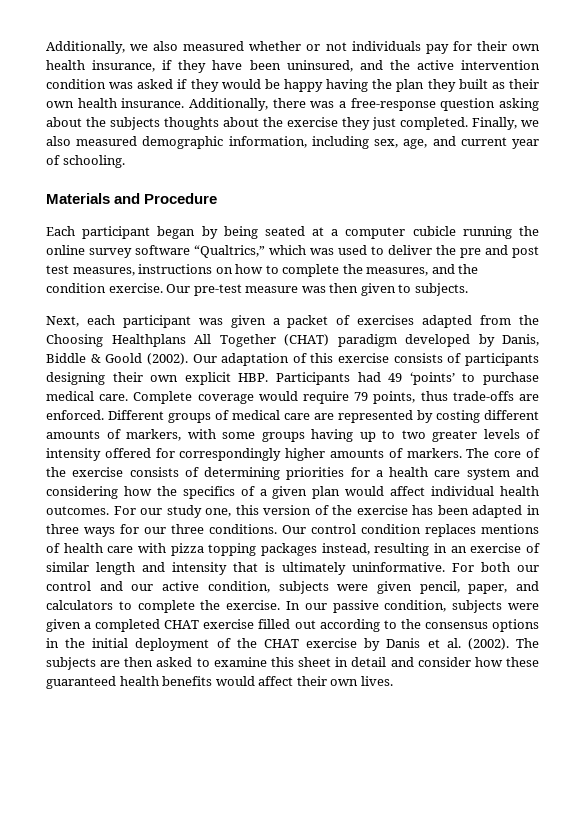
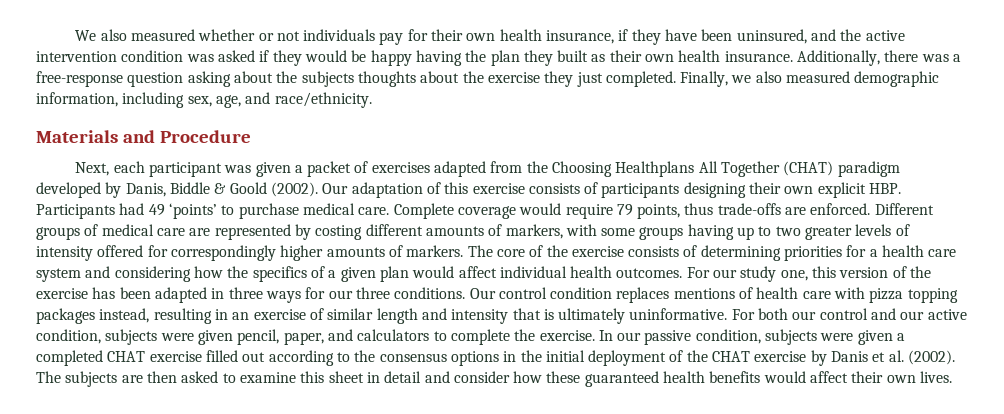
- Additionally, we also measured whether or not individuals pay for their own health insurance, if they have been uninsured, and the active intervention condition was asked if they would be happy having the plan they built as their own health insurance.
+ We also measured whether or not individuals pay for their own health insurance, if they have been uninsured, and the active intervention condition was asked if they would be happy having the plan they built as their own health insurance.
- Finally, we also measured demographic information, including sex, age, and current year of schooling.
+ Finally, we also measured demographic information, including sex, age, and race/ethnicity.
- Each participant began by being seated at a computer cubicle running the online survey software “Qualtrics,” which was used to deliver the pre and post test measures, instructions on how to complete the measures, and the condition exercise. Our pre-test measure was then given to subjects.

